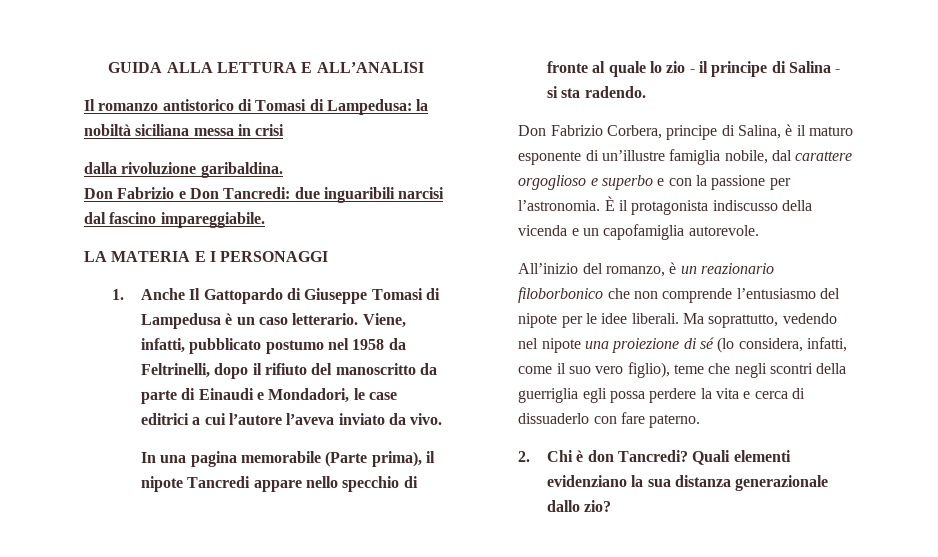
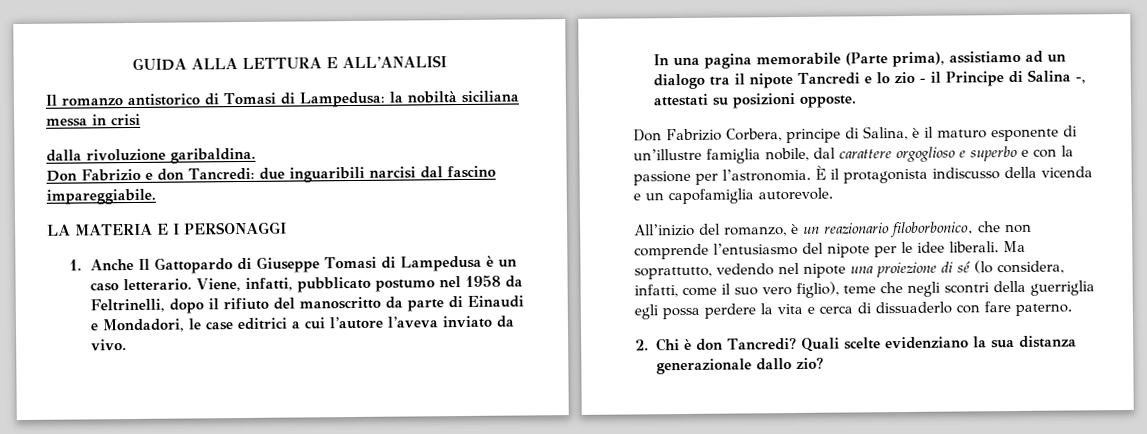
- Don Fabrizio e Don Tancredi: due inguaribili narcisi dal fascino impareggiabile.
+ Don Fabrizio e don Tancredi: due inguaribili narcisi dal fascino impareggiabile.
- In una pagina memorabile (Parte prima), il nipote Tancredi appare nello specchio di fronte al quale lo zio - il principe di Salina - si sta radendo.
+ In una pagina memorabile (Parte prima), assistiamo ad un dialogo tra il nipote Tancredi e lo zio - il Principe di Salina -, attestati su posizioni opposte.
- All’inizio del romanzo, è un reazionario filoborbonico che non comprende l’entusiasmo del nipote per le idee liberali.
+ All’inizio del romanzo, è un reazionario filoborbonico, che non comprende l’entusiasmo del nipote per le idee liberali.
- Quali elementi evidenziano la sua distanza generazionale dallo zio?
+ Quali scelte evidenziano la sua distanza generazionale dallo zio?

